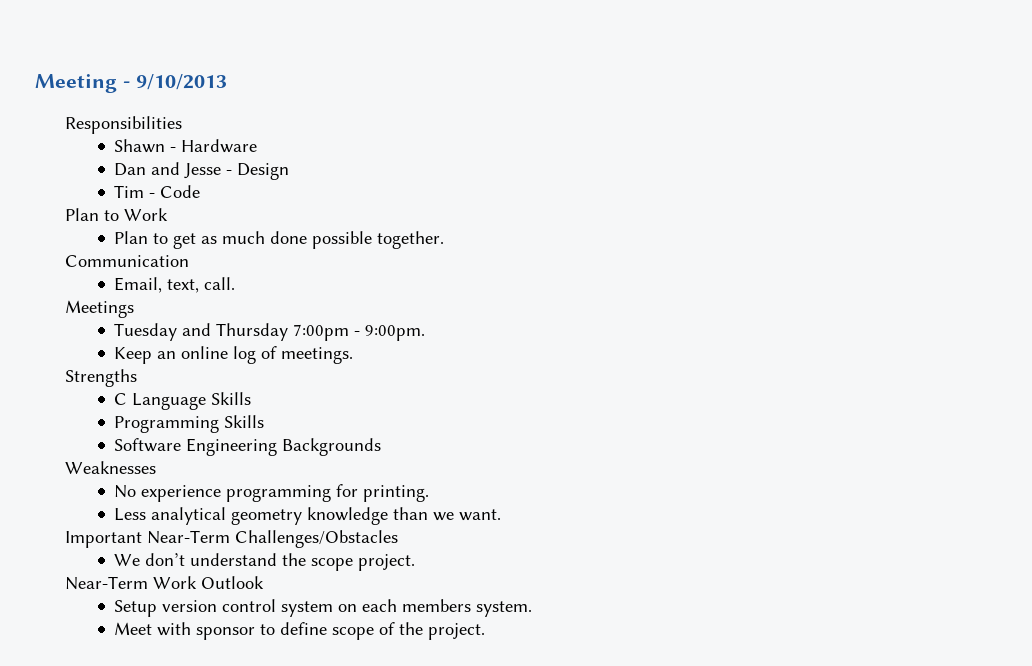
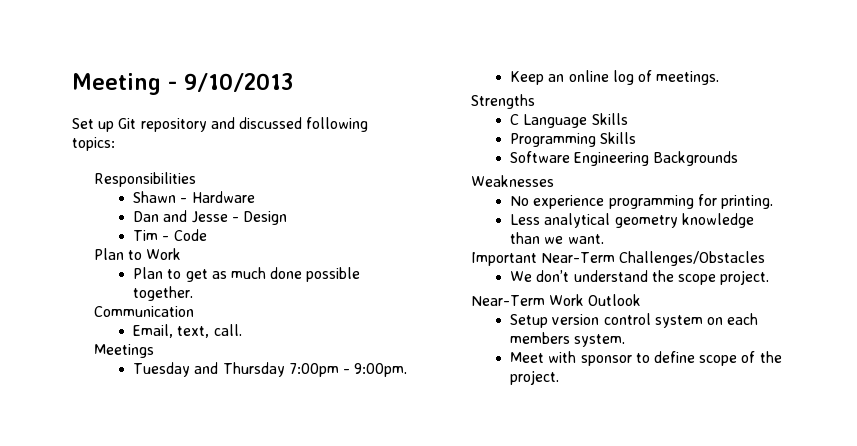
+ Set up Git repository and discussed following topics:

